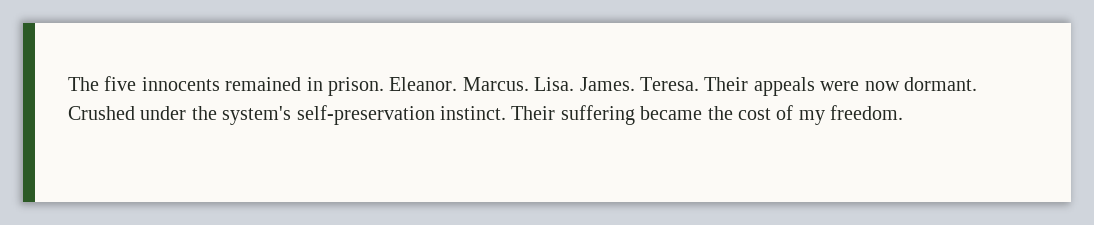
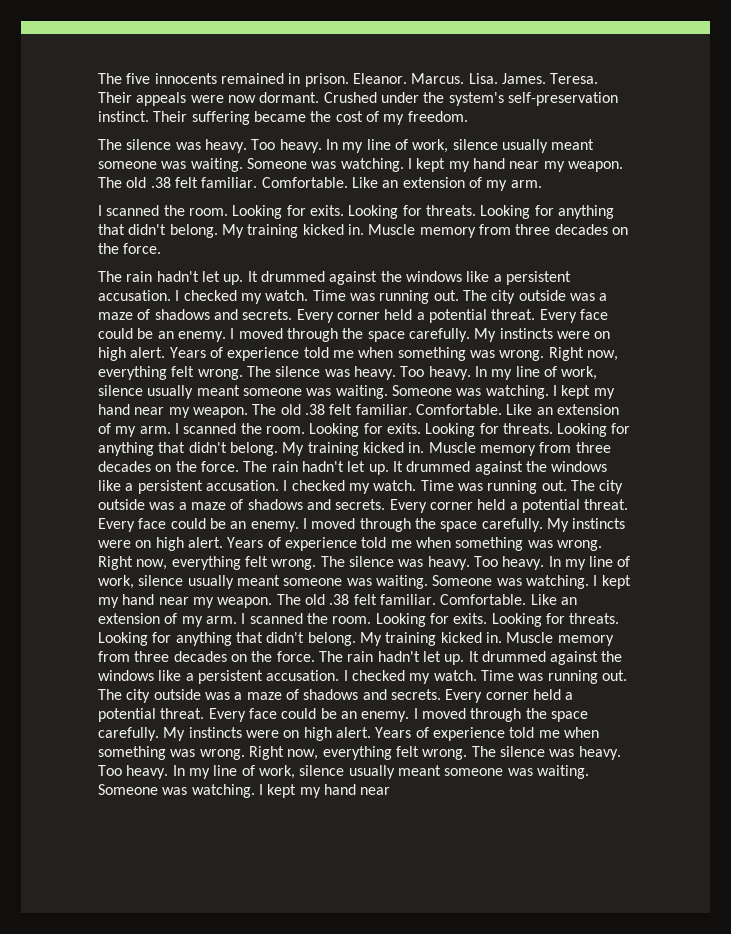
  Their suffering became the cost of my freedom.
+ The silence was heavy. Too heavy. In my line of work, silence usually meant someone was waiting. Someone was watching. I kept my hand near my weapon. The old .38 felt familiar. Comfortable. Like an extension of my arm.
+ I scanned the room. Looking for exits. Looking for threats. Looking for anything that didn't belong. My training kicked in. Muscle memory from three decades on the force.
+ The rain hadn't let up. It drummed against the windows like a persistent accusation. I checked my watch. Time was running out. The city outside was a maze of shadows and secrets. Every corner held a potential threat. Every face could be an enemy. I moved through the space carefully. My instincts were on high alert. Years of experience told me when something was wrong. Right now, everything felt wrong. The silence was heavy. Too heavy. In my line of work, silence usually meant someone was waiting. Someone was watching. I kept my hand near my weapon. The old .38 felt familiar. Comfortable. Like an extension of my arm. I scanned the room. Looking for exits. Looking for threats. Looking for anything that didn't belong. My training kicked in. Muscle memory from three decades on the force. The rain hadn't let up. It drummed against the windows like a persistent accusation. I checked my watch. Time was running out. The city outside was a maze of shadows and secrets. Every corner held a potential threat. Every face could be an enemy. I moved through the space carefully. My instincts were on high alert. Years of experience told me when something was wrong. Right now, everything felt wrong. The silence was heavy. Too heavy. In my line of work, silence usually meant someone was waiting. Someone was watching. I kept my hand near my weapon. The old .38 felt familiar. Comfortable. Like an extension of my arm. I scanned the room. Looking for exits. Looking for threats. Looking for anything that didn't belong. My training kicked in. Muscle memory from three decades on the force. The rain hadn't let up. It drummed against the windows like a persistent accusation. I checked my watch. Time was running out. The city outside was a maze of shadows and secrets. Every corner held a potential threat. Every face could be an enemy. I moved through the space carefully. My instincts were on high alert. Years of experience told me when something was wrong. Right now, everything felt wrong. The silence was heavy. Too heavy. In my line of work, silence usually meant someone was waiting. Someone was watching. I kept my hand near

